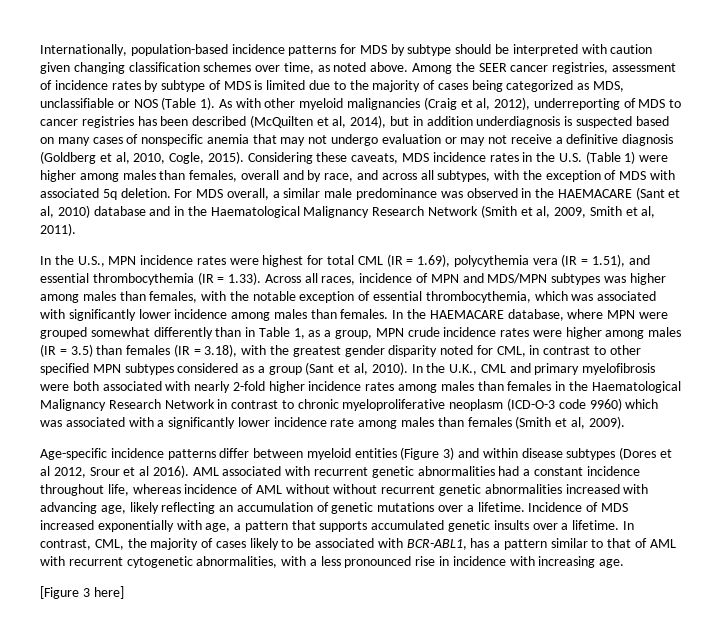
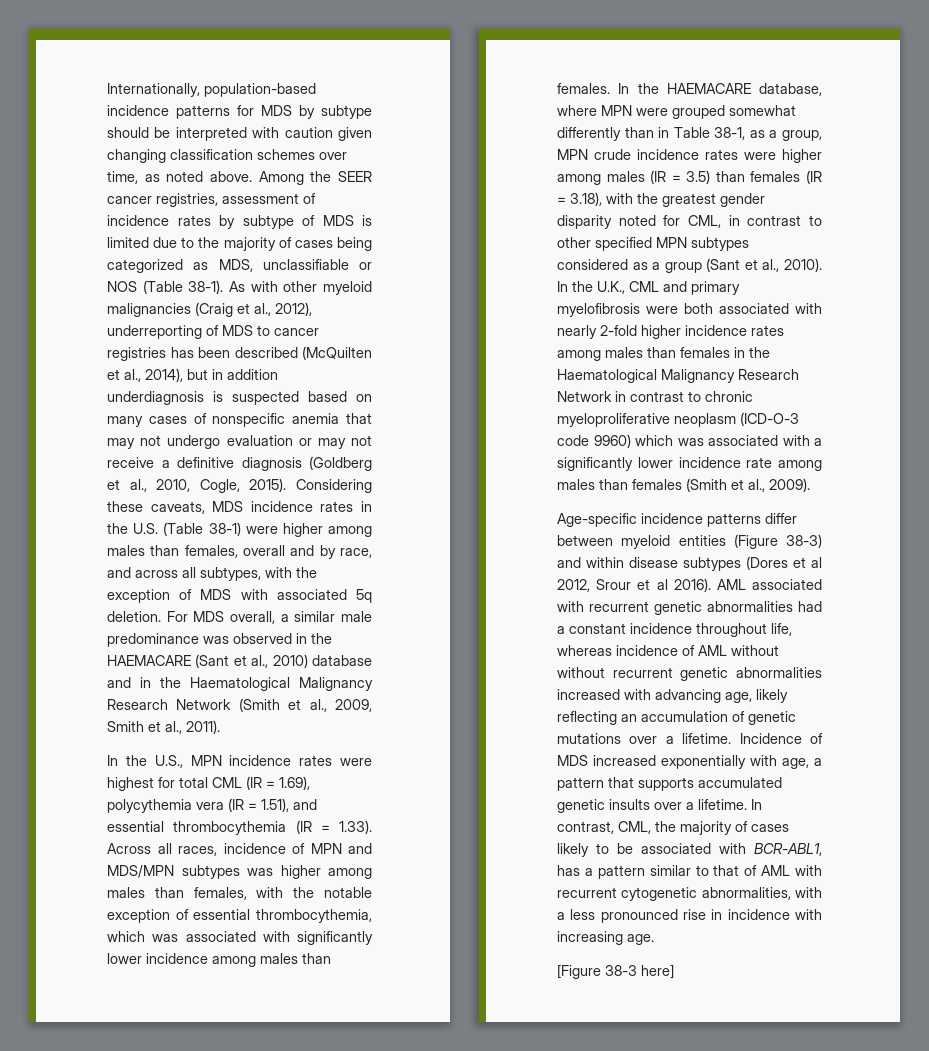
- Among the SEER cancer registries, assessment of incidence rates by subtype of MDS is limited due to the majority of cases being categorized as MDS, unclassifiable or NOS (Table 1).
+ Among the SEER cancer registries, assessment of incidence rates by subtype of MDS is limited due to the majority of cases being categorized as MDS, unclassifiable or NOS (Table 38-1).
- As with other myeloid malignancies (Craig et al, 2012), underreporting of MDS to cancer registries has been described (McQuilten et al, 2014), but in addition underdiagnosis is suspected based on many cases of nonspecific anemia that may not undergo evaluation or may not receive a definitive diagnosis (Goldberg et al, 2010, Cogle, 2015).
+ As with other myeloid malignancies (Craig et al., 2012), underreporting of MDS to cancer registries has been described (McQuilten et al., 2014), but in addition underdiagnosis is suspected based on many cases of nonspecific anemia that may not undergo evaluation or may not receive a definitive diagnosis (Goldberg et al., 2010, Cogle, 2015).
- Considering these caveats, MDS incidence rates in the U.S. (Table 1) were higher among males than females, overall and by race, and across all subtypes, with the exception of MDS with associated 5q deletion.
+ Considering these caveats, MDS incidence rates in the U.S. (Table 38-1) were higher among males than females, overall and by race, and across all subtypes, with the exception of MDS with associated 5q deletion.
- For MDS overall, a similar male predominance was observed in the HAEMACARE (Sant et al, 2010) database and in the Haematological Malignancy Research Network (Smith et al, 2009, Smith et al, 2011).
+ For MDS overall, a similar male predominance was observed in the HAEMACARE (Sant et al., 2010) database and in the Haematological Malignancy Research Network (Smith et al., 2009, Smith et al., 2011).
- In the HAEMACARE database, where MPN were grouped somewhat differently than in Table 1, as a group, MPN crude incidence rates were higher among males (IR = 3.5) than females (IR = 3.18), with the greatest gender disparity noted for CML, in contrast to other specified MPN subtypes considered as a group (Sant et al, 2010).
+ In the HAEMACARE database, where MPN were grouped somewhat differently than in Table 38-1, as a group, MPN crude incidence rates were higher among males (IR = 3.5) than females (IR = 3.18), with the greatest gender disparity noted for CML, in contrast to other specified MPN subtypes considered as a group (Sant et al., 2010).
- In the U.K., CML and primary myelofibrosis were both associated with nearly 2-fold higher incidence rates among males than females in the Haematological Malignancy Research Network in contrast to chronic myeloproliferative neoplasm (ICD-O-3 code 9960) which was associated with a significantly lower incidence rate among males than females (Smith et al, 2009).
+ In the U.K., CML and primary myelofibrosis were both associated with nearly 2-fold higher incidence rates among males than females in the Haematological Malignancy Research Network in contrast to chronic myeloproliferative neoplasm (ICD-O-3 code 9960) which was associated with a significantly lower incidence rate among males than females (Smith et al., 2009).
- Age-specific incidence patterns differ between myeloid entities (Figure 3) and within disease subtypes (Dores et al 2012, Srour et al 2016).
+ Age-specific incidence patterns differ between myeloid entities (Figure 38-3) and within disease subtypes (Dores et al 2012, Srour et al 2016).
- [Figure 3 here]
+ [Figure 38-3 here]

